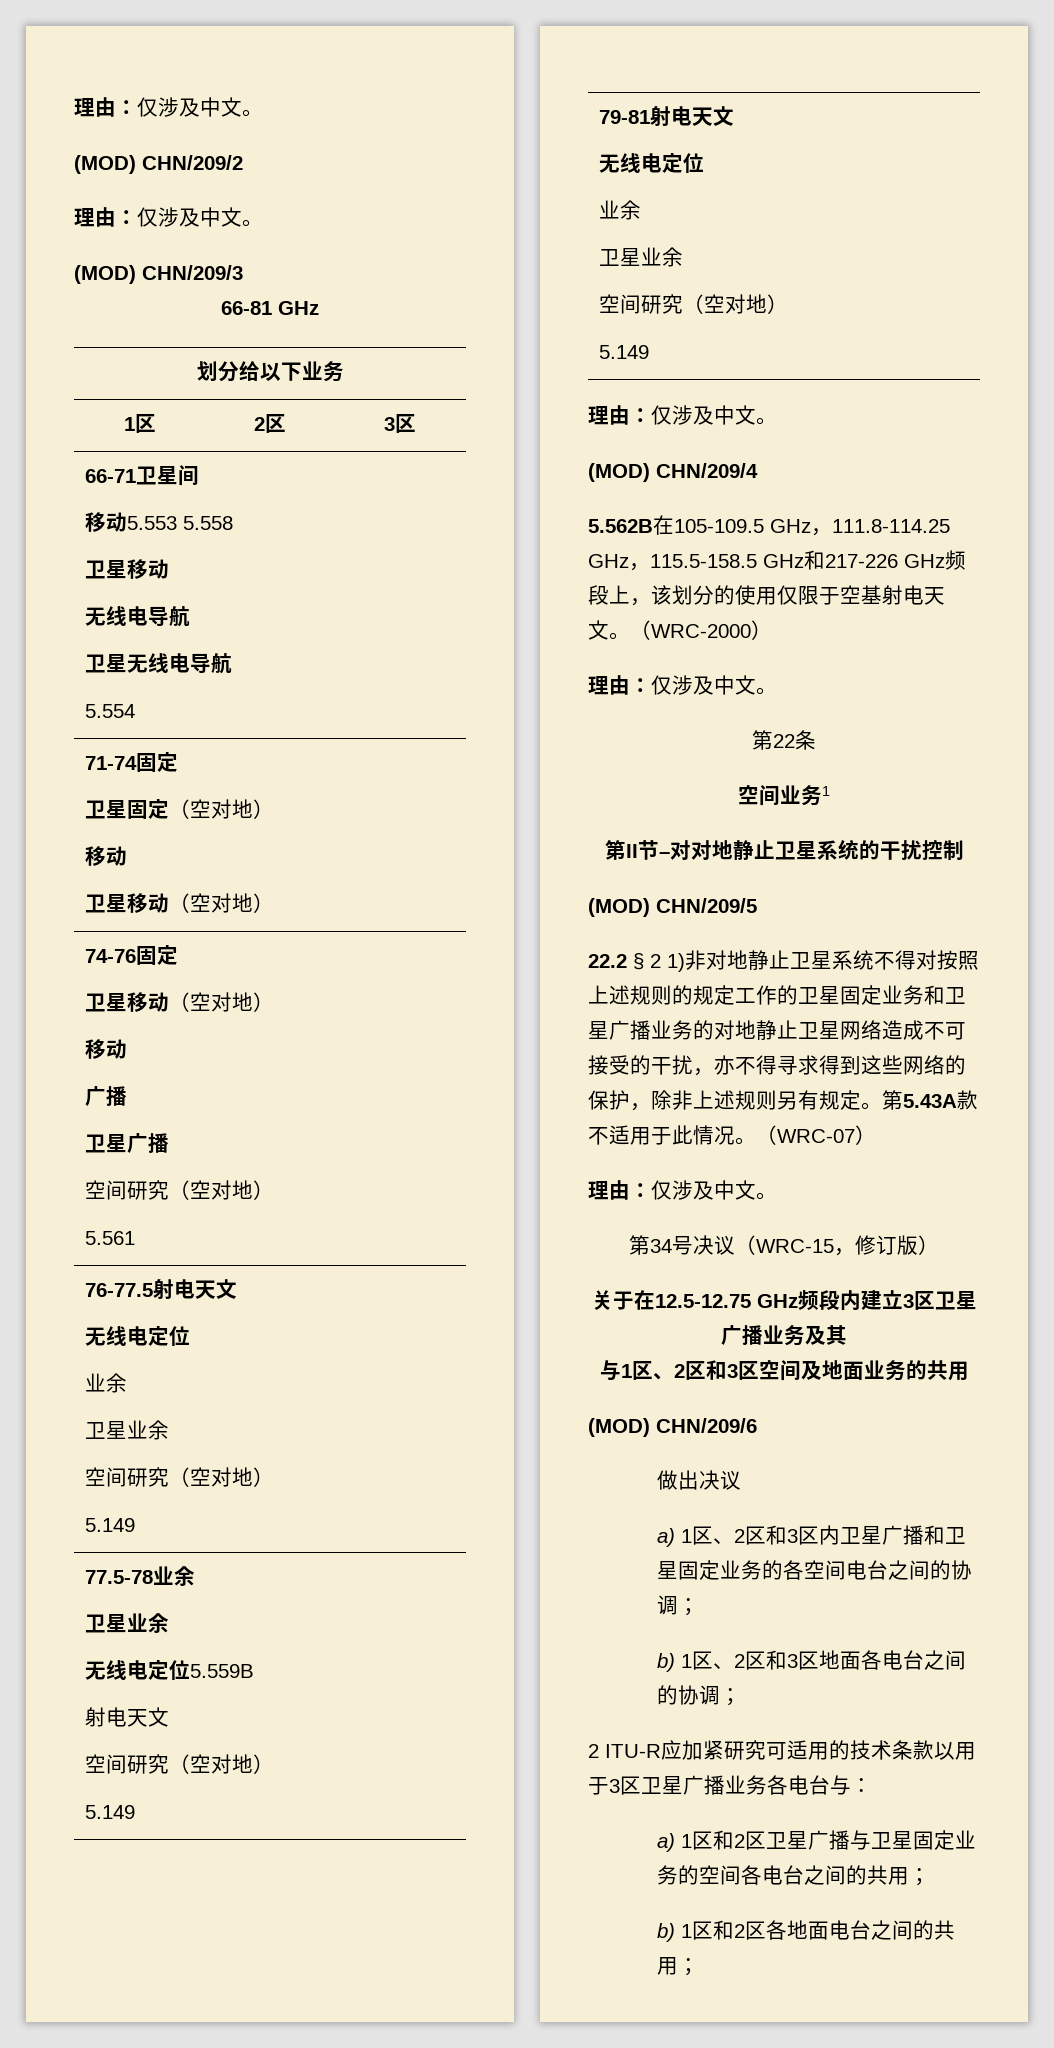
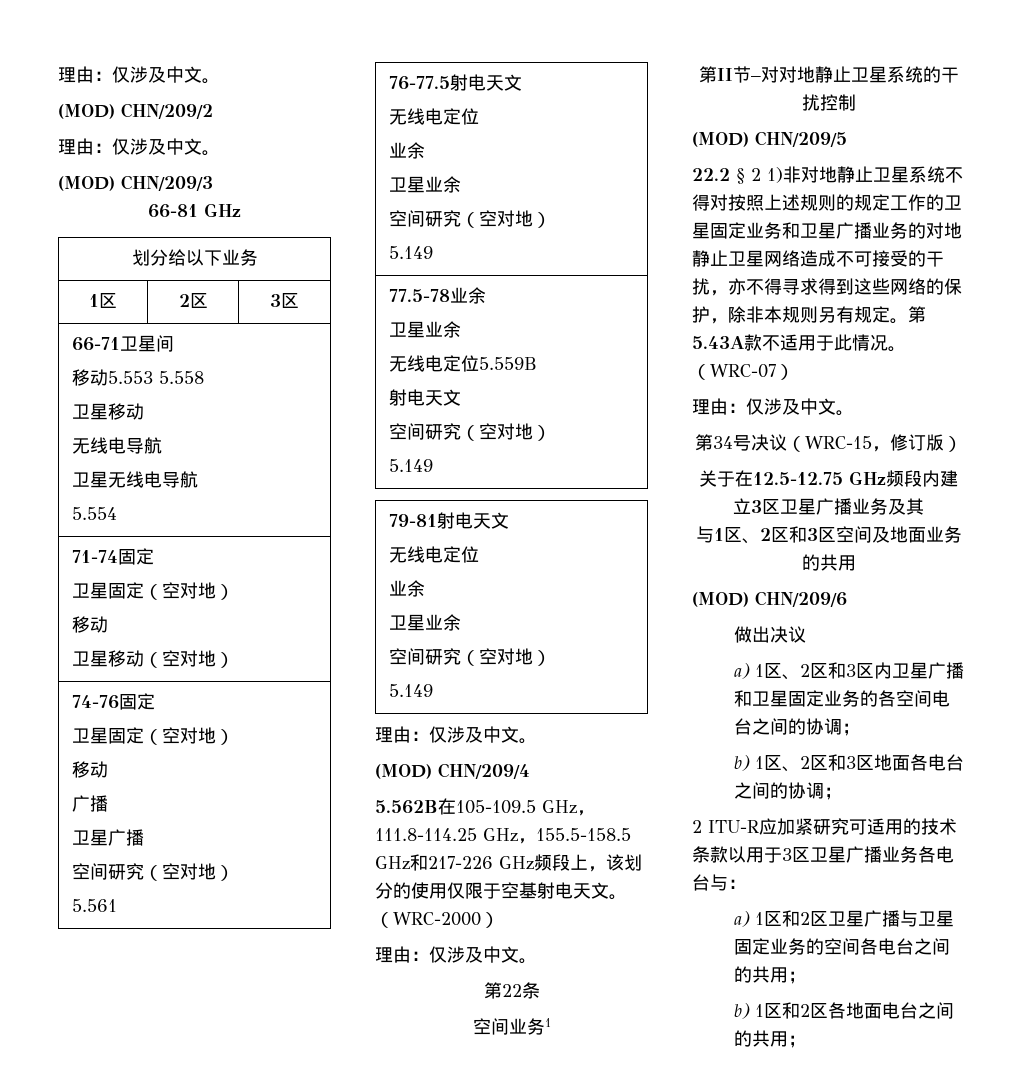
  74-76固定
- 卫星移动（空对地）
+ 卫星固定（空对地）
- 5.562B在105-109.5 GHz，111.8-114.25 GHz，115.5-158.5 GHz和217-226 GHz频段上，该划分的使用仅限于空基射电天文。
+ 5.562B在105-109.5 GHz，111.8-114.25 GHz，155.5-158.5 GHz和217-226 GHz频段上，该划分的使用仅限于空基射电天文。
- 22.2 § 2 1)非对地静止卫星系统不得对按照上述规则的规定工作的卫星固定业务和卫星广播业务的对地静止卫星网络造成不可接受的干扰，亦不得寻求得到这些网络的保护，除非上述规则另有规定。
+ 22.2 § 2 1)非对地静止卫星系统不得对按照上述规则的规定工作的卫星固定业务和卫星广播业务的对地静止卫星网络造成不可接受的干扰，亦不得寻求得到这些网络的保护，除非本规则另有规定。

